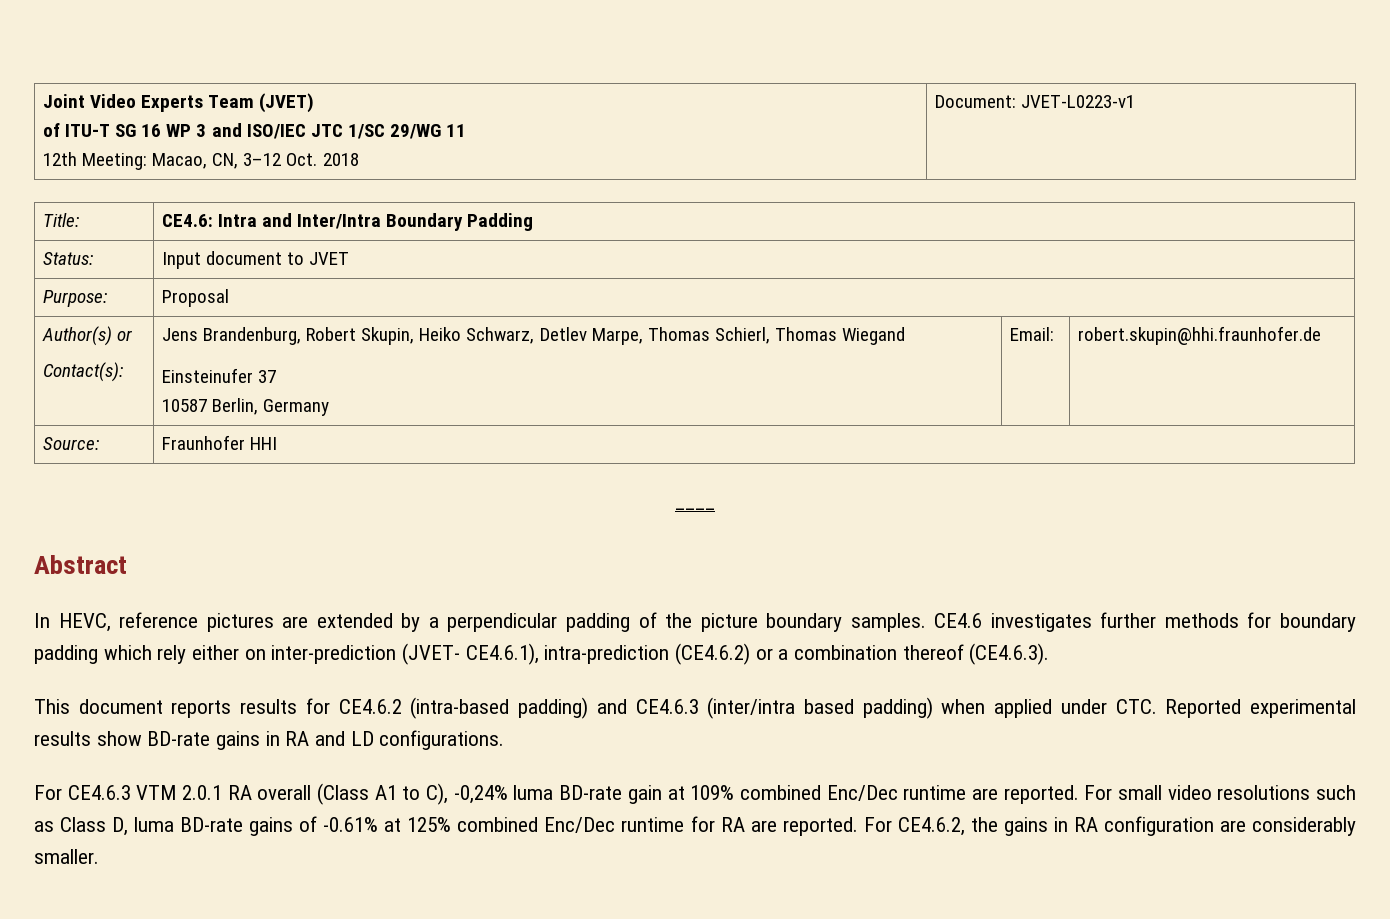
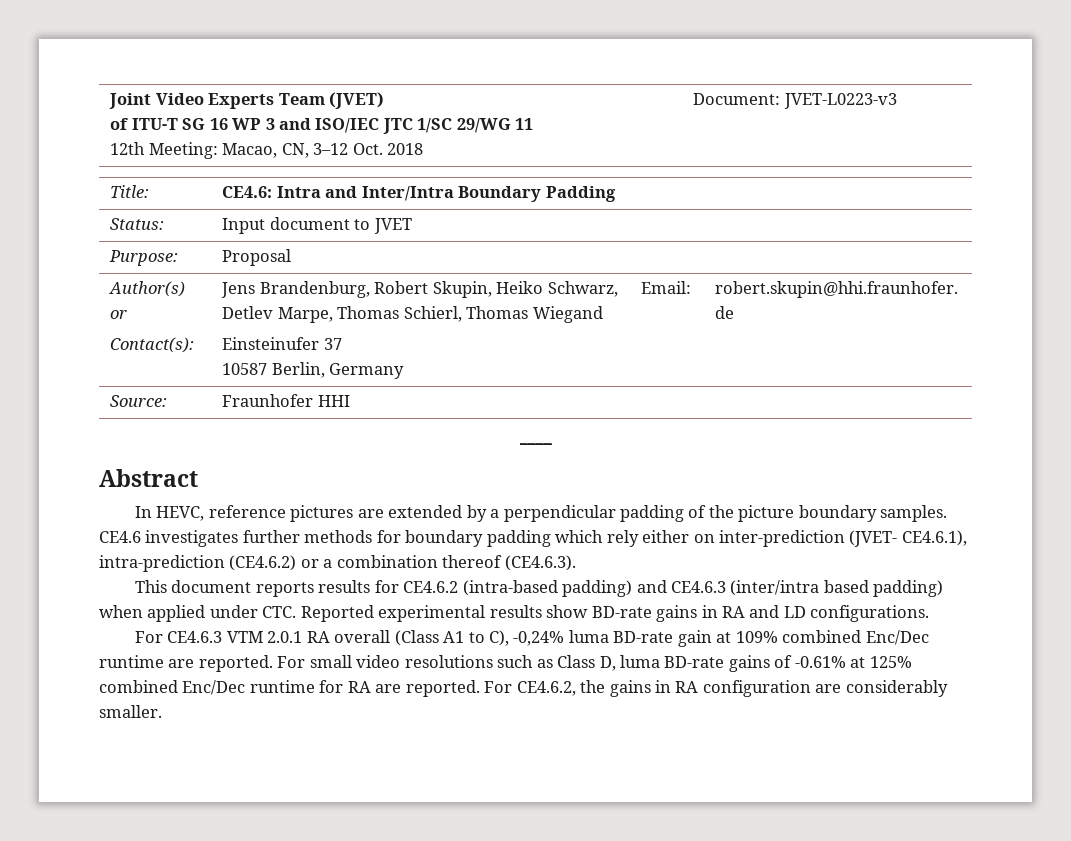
  Joint Video Experts Team (JVET)
  of ITU-T SG 16 WP 3 and ISO/IEC JTC 1/SC 29/WG 11
- 12th Meeting: Macao, CN, 3–12 Oct. 2018 | Document: JVET-L0223-v1
+ 12th Meeting: Macao, CN, 3–12 Oct. 2018 | Document: JVET-L0223-v3

